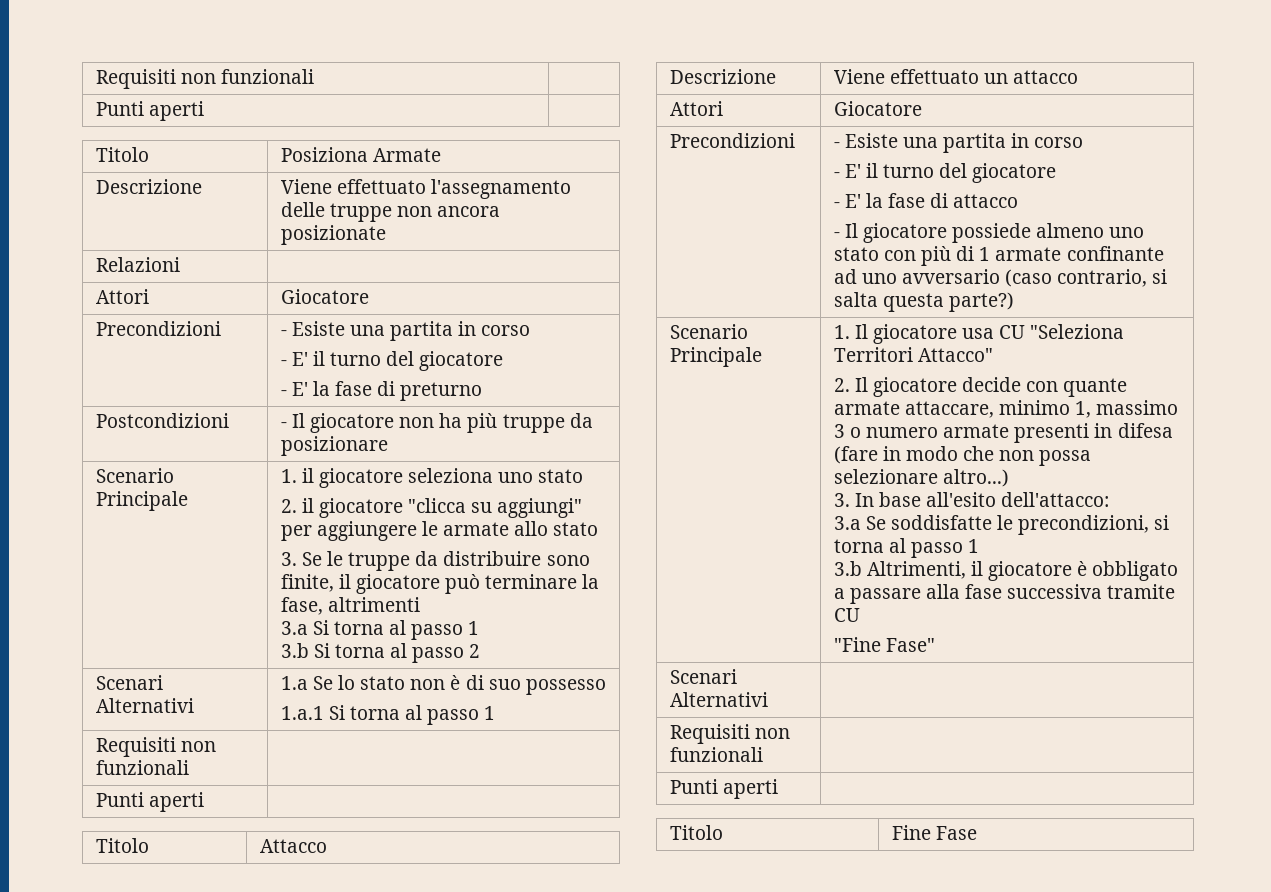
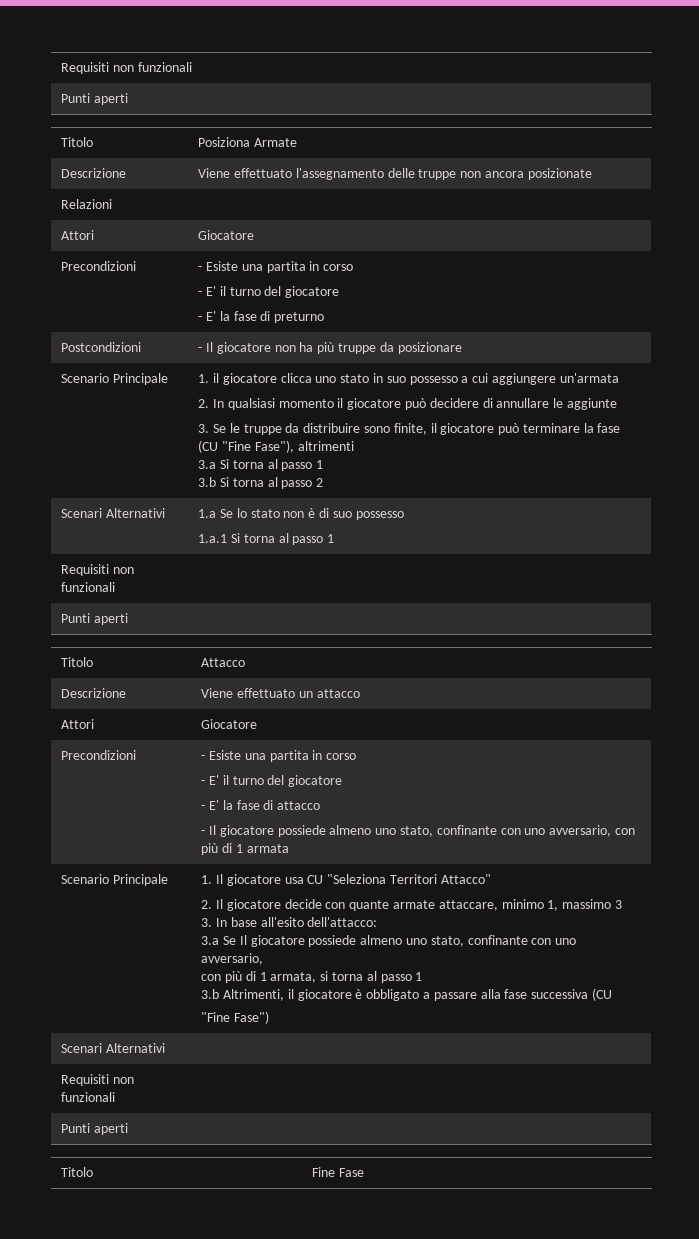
- 1. il giocatore seleziona uno stato
- 2. il giocatore "clicca su aggiungi" per aggiungere le armate allo stato
+ 1. il giocatore clicca uno stato in suo possesso a cui aggiungere un'armata
+ 2. In qualsiasi momento il giocatore può decidere di annullare le aggiunte
- 3. Se le truppe da distribuire sono finite, il giocatore può terminare la fase, altrimenti
+ 3. Se le truppe da distribuire sono finite, il giocatore può terminare la fase (CU "Fine Fase"), altrimenti
- - Il giocatore possiede almeno uno stato con più di 1 armate confinante ad uno avversario (caso contrario, si salta questa parte?)
+ - Il giocatore possiede almeno uno stato, confinante con uno avversario, con più di 1 armata
- 2. Il giocatore decide con quante armate attaccare, minimo 1, massimo 3 o numero armate presenti in difesa (fare in modo che non possa selezionare altro...)
+ 2. Il giocatore decide con quante armate attaccare, minimo 1, massimo 3
- 3.a Se soddisfatte le precondizioni, si torna al passo 1
+ 3.a Se Il giocatore possiede almeno uno stato, confinante con uno avversario,
+ con più di 1 armata, si torna al passo 1
- 3.b Altrimenti, il giocatore è obbligato a passare alla fase successiva tramite CU
- "Fine Fase"
+ 3.b Altrimenti, il giocatore è obbligato a passare alla fase successiva (CU
+ "Fine Fase")

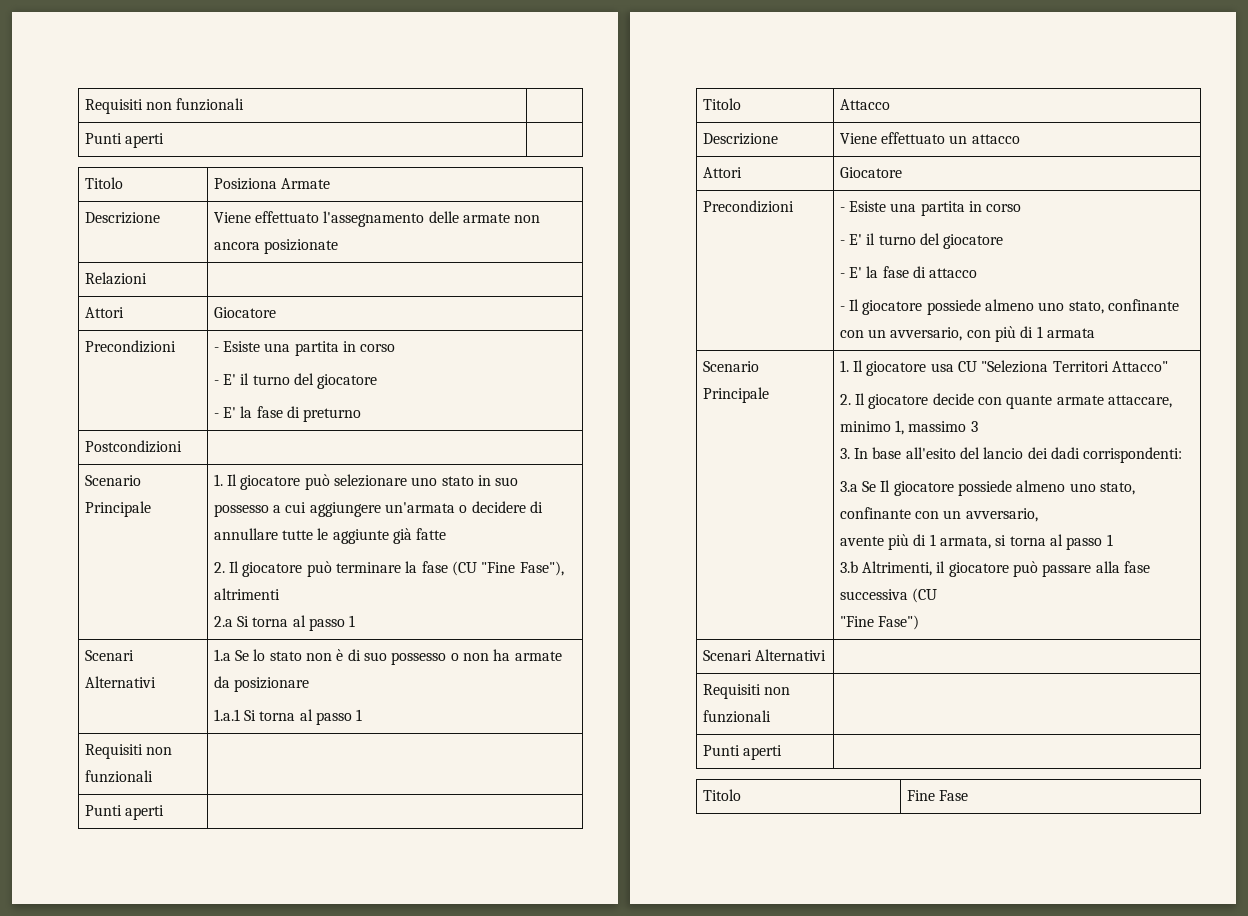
- Descrizione | Viene effettuato l'assegnamento delle truppe non ancora posizionate
+ Descrizione | Viene effettuato l'assegnamento delle armate non ancora posizionate
- Postcondizioni | - Il giocatore non ha più truppe da posizionare
- Scenario Principale | 1. il giocatore clicca uno stato in suo possesso a cui aggiungere un'armata
- 2. In qualsiasi momento il giocatore può decidere di annullare le aggiunte
- 3. Se le truppe da distribuire sono finite, il giocatore può terminare la fase (CU "Fine Fase"), altrimenti
+ Postcondizioni |
+ Scenario Principale | 1. Il giocatore può selezionare uno stato in suo possesso a cui aggiungere un'armata o decidere di annullare tutte le aggiunte già fatte
+ 2. Il giocatore può terminare la fase (CU "Fine Fase"), altrimenti
- 3.a Si torna al passo 1
- 3.b Si torna al passo 2
+ 2.a Si torna al passo 1
- Scenari Alternativi | 1.a Se lo stato non è di suo possesso
+ Scenari Alternativi | 1.a Se lo stato non è di suo possesso o non ha armate da posizionare
  Descrizione | Viene effettuato un attacco
  Attori | Giocatore
  Precondizioni | - Esiste una partita in corso
  - E' il turno del giocatore
  - E' la fase di attacco
- - Il giocatore possiede almeno uno stato, confinante con uno avversario, con più di 1 armata
+ - Il giocatore possiede almeno uno stato, confinante con un avversario, con più di 1 armata
- 3. In base all'esito dell'attacco:
+ 3. In base all'esito del lancio dei dadi corrispondenti:
- 3.a Se Il giocatore possiede almeno uno stato, confinante con uno avversario,
+ 3.a Se Il giocatore possiede almeno uno stato, confinante con un avversario,
- con più di 1 armata, si torna al passo 1
+ avente più di 1 armata, si torna al passo 1
- 3.b Altrimenti, il giocatore è obbligato a passare alla fase successiva (CU
+ 3.b Altrimenti, il giocatore può passare alla fase successiva (CU

